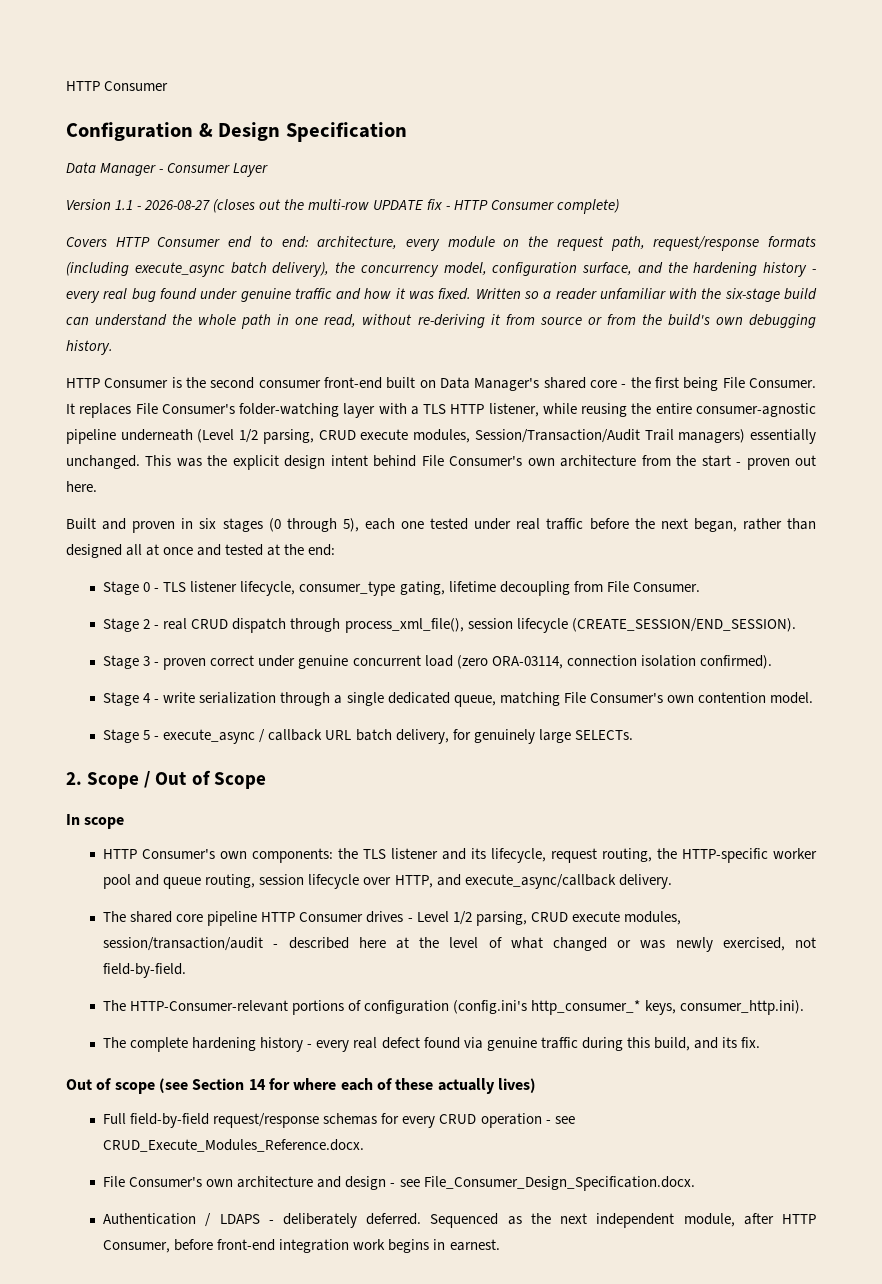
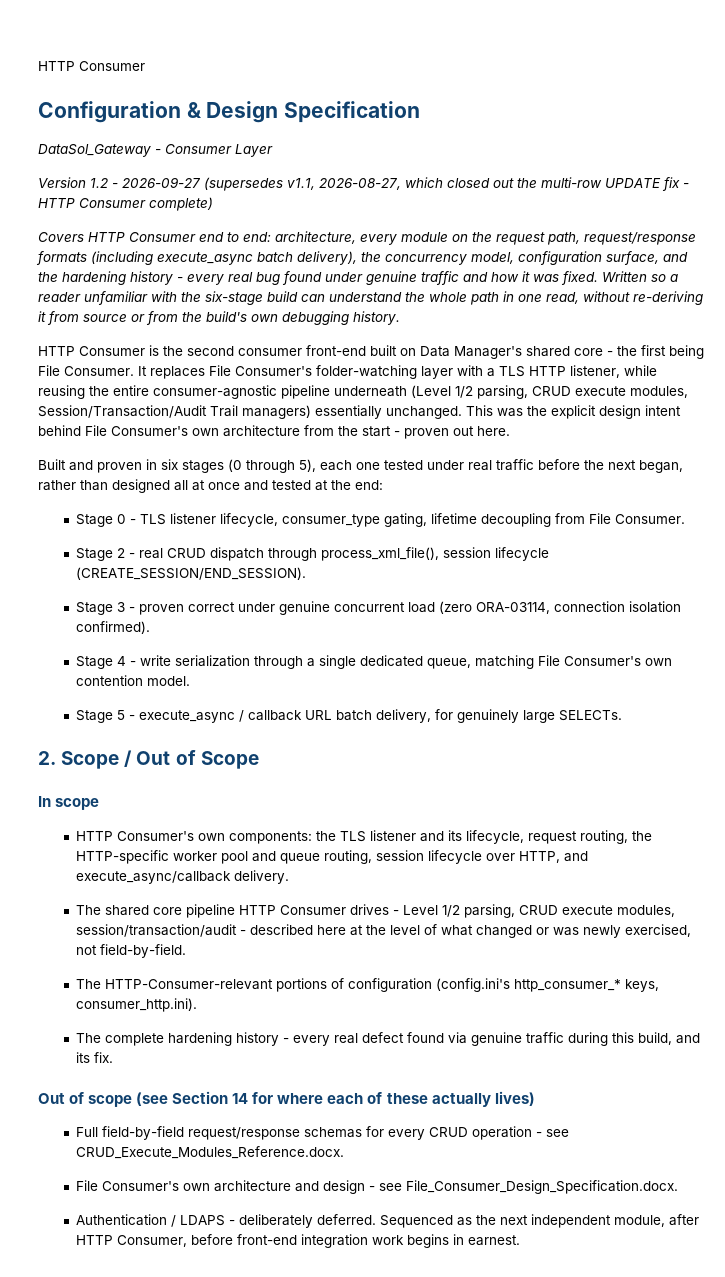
- Data Manager - Consumer Layer
+ DataSol_Gateway - Consumer Layer
- Version 1.1 - 2026-08-27 (closes out the multi-row UPDATE fix - HTTP Consumer complete)
+ Version 1.2 - 2026-09-27 (supersedes v1.1, 2026-08-27, which closed out the multi-row UPDATE fix - HTTP Consumer complete)

